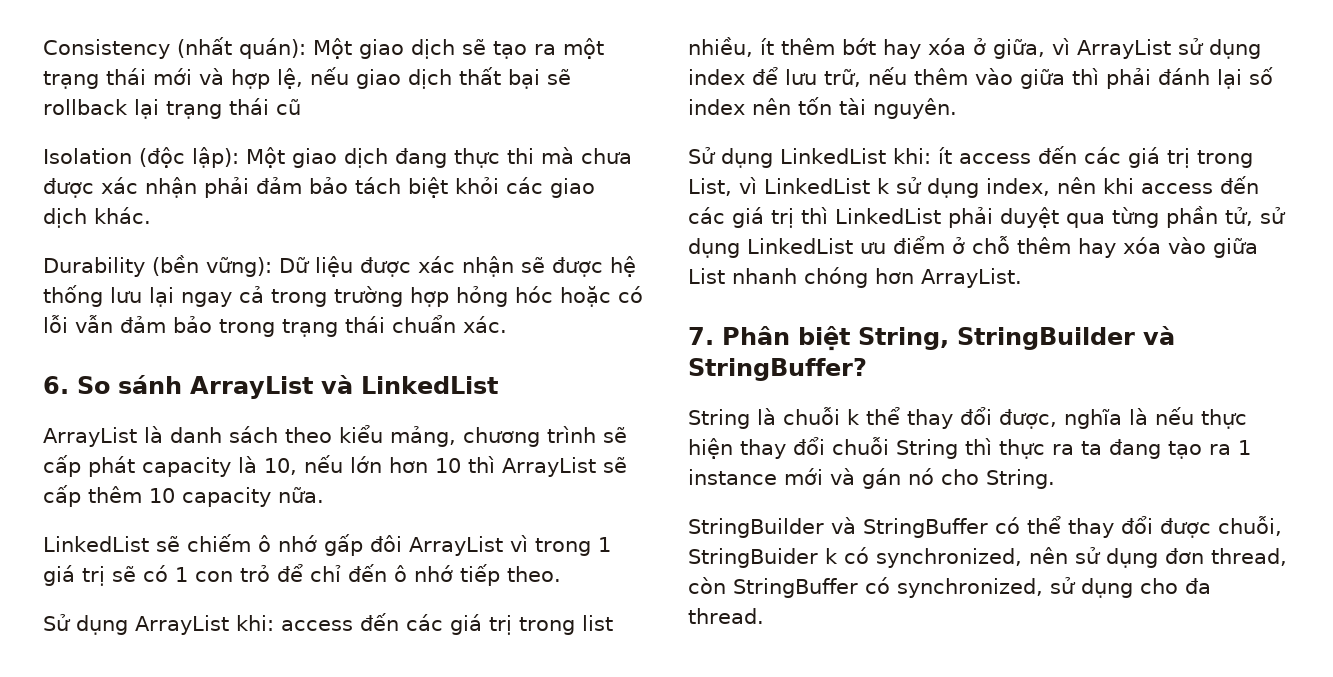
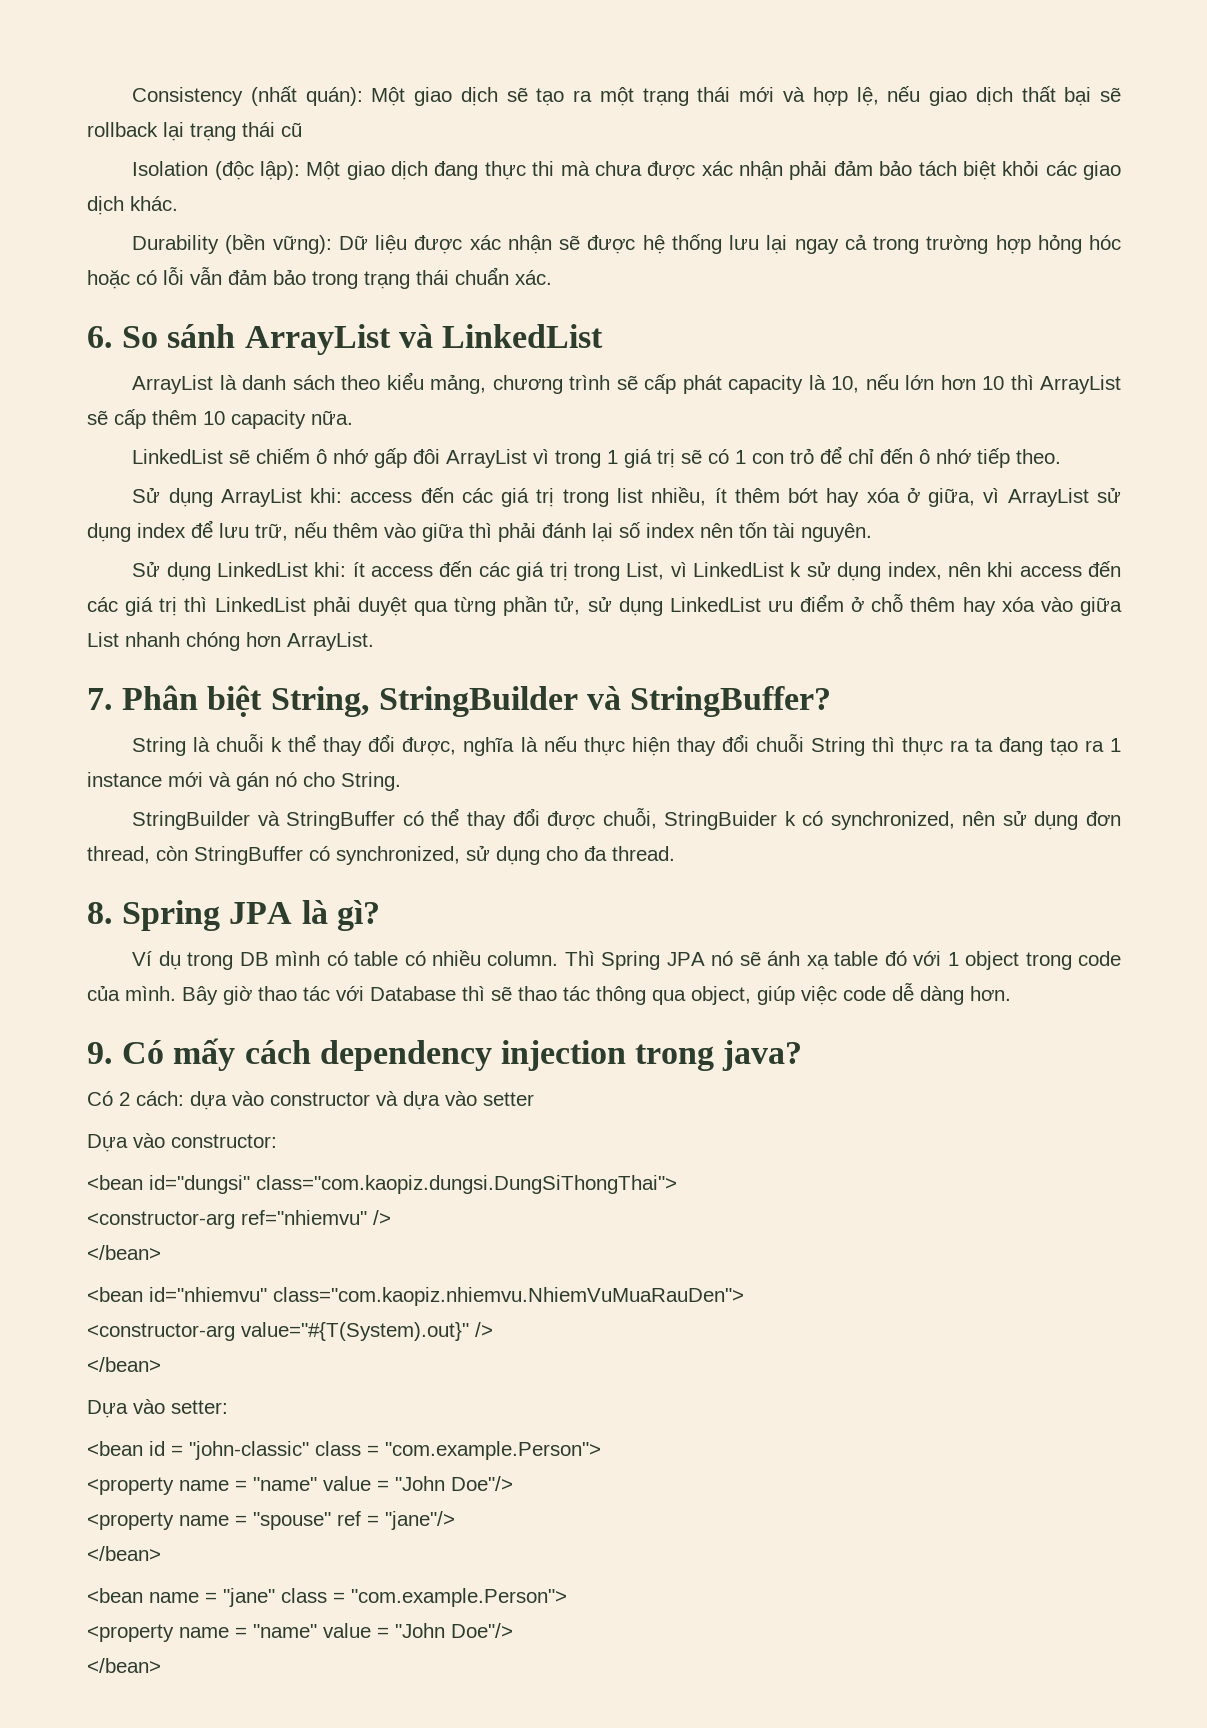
+ 8. Spring JPA là gì?
+ Ví dụ trong DB mình có table có nhiều column. Thì Spring JPA nó sẽ ánh xạ table đó với 1 object trong code của mình. Bây giờ thao tác với Database thì sẽ thao tác thông qua object, giúp việc code dễ dàng hơn.
+ 9. Có mấy cách dependency injection trong java?
+ Có 2 cách: dựa vào constructor và dựa vào setter
+ Dựa vào constructor:
+ <bean id="dungsi" class="com.kaopiz.dungsi.DungSiThongThai">
+ <constructor-arg ref="nhiemvu" />
+ </bean>
+ <bean id="nhiemvu" class="com.kaopiz.nhiemvu.NhiemVuMuaRauDen">
+ <constructor-arg value="#{T(System).out}" />
+ </bean>
+ Dựa vào setter:
+ <bean id = "john-classic" class = "com.example.Person">
+ <property name = "name" value = "John Doe"/>
+ <property name = "spouse" ref = "jane"/>
+ </bean>
+ <bean name = "jane" class = "com.example.Person">
+ <property name = "name" value = "John Doe"/>
+ </bean>

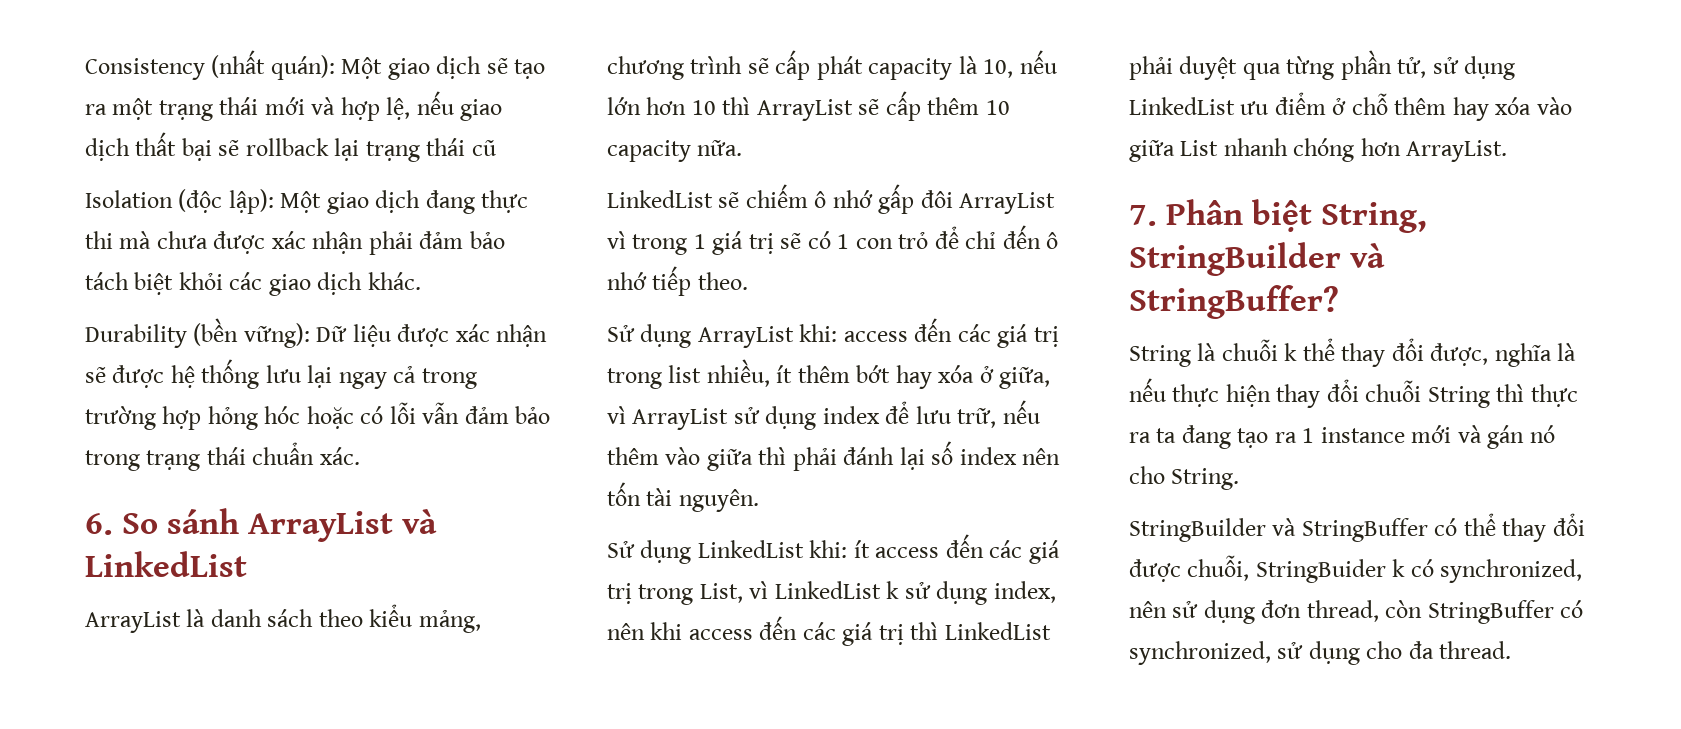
- 8. Spring JPA là gì?
- Ví dụ trong DB mình có table có nhiều column. Thì Spring JPA nó sẽ ánh xạ table đó với 1 object trong code của mình. Bây giờ thao tác với Database thì sẽ thao tác thông qua object, giúp việc code dễ dàng hơn.
- 9. Có mấy cách dependency injection trong java?
- Có 2 cách: dựa vào constructor và dựa vào setter
- Dựa vào constructor:
- <bean id="dungsi" class="com.kaopiz.dungsi.DungSiThongThai">
- <constructor-arg ref="nhiemvu" />
- </bean>
- <bean id="nhiemvu" class="com.kaopiz.nhiemvu.NhiemVuMuaRauDen">
- <constructor-arg value="#{T(System).out}" />
- </bean>
- Dựa vào setter:
- <bean id = "john-classic" class = "com.example.Person">
- <property name = "name" value = "John Doe"/>
- <property name = "spouse" ref = "jane"/>
- </bean>
- <bean name = "jane" class = "com.example.Person">
- <property name = "name" value = "John Doe"/>
- </bean>

